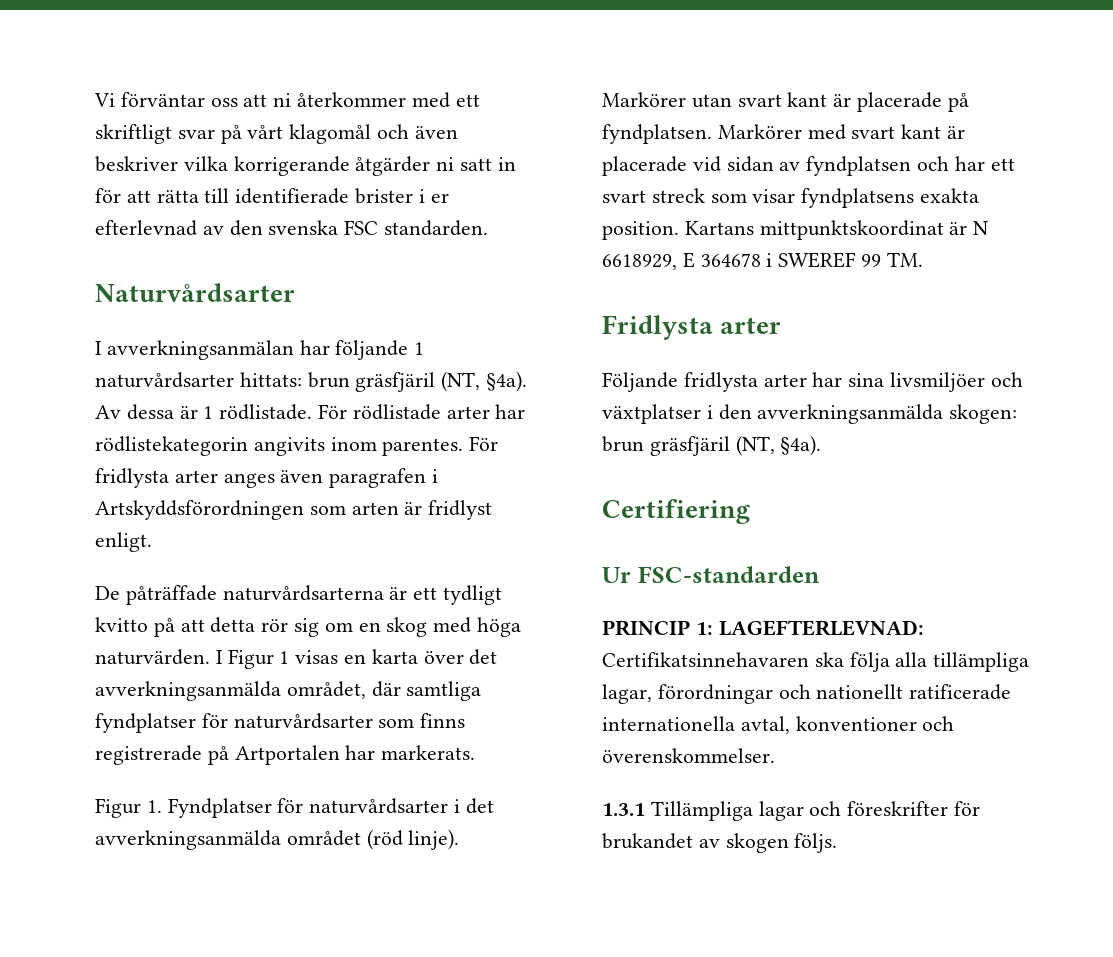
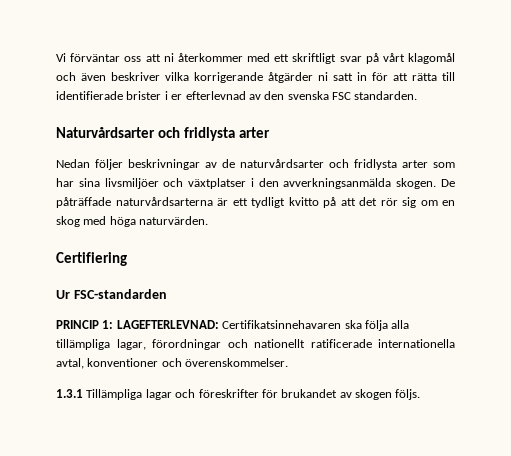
- Naturvårdsarter
- I avverkningsanmälan har följande 1 naturvårdsarter hittats: brun gräsfjäril (NT, §4a). Av dessa är 1 rödlistade. För rödlistade arter har rödlistekategorin angivits inom parentes. För fridlysta arter anges även paragrafen i Artskyddsförordningen som arten är fridlyst enligt.
- De påträffade naturvårdsarterna är ett tydligt kvitto på att detta rör sig om en skog med höga naturvärden. I Figur 1 visas en karta över det avverkningsanmälda området, där samtliga fyndplatser för naturvårdsarter som finns registrerade på Artportalen har markerats.
- Figur 1. Fyndplatser för naturvårdsarter i det avverkningsanmälda området (röd linje). Markörer utan svart kant är placerade på fyndplatsen. Markörer med svart kant är placerade vid sidan av fyndplatsen och har ett svart streck som visar fyndplatsens exakta position. Kartans mittpunktskoordinat är N 6618929, E 364678 i SWEREF 99 TM.
- Fridlysta arter
- Följande fridlysta arter har sina livsmiljöer och växtplatser i den avverkningsanmälda skogen: brun gräsfjäril (NT, §4a).
+ Naturvårdsarter och fridlysta arter
+ Nedan följer beskrivningar av de naturvårdsarter och fridlysta arter som har sina livsmiljöer och växtplatser i den avverkningsanmälda skogen. De påträffade naturvårdsarterna är ett tydligt kvitto på att det rör sig om en skog med höga naturvärden.

